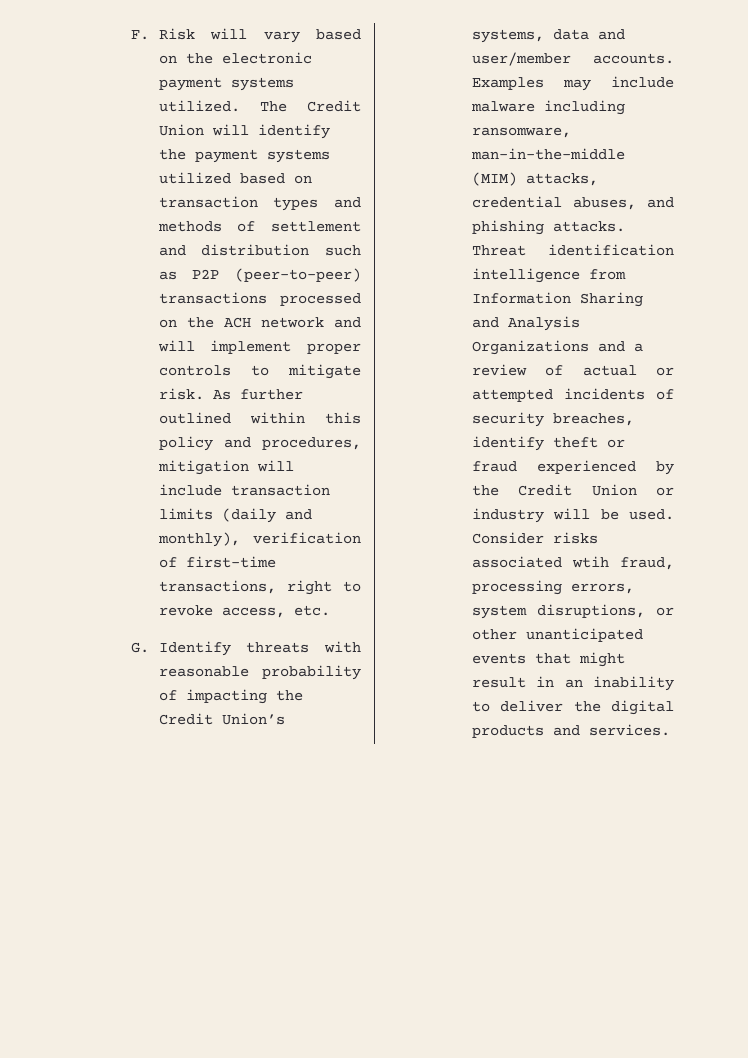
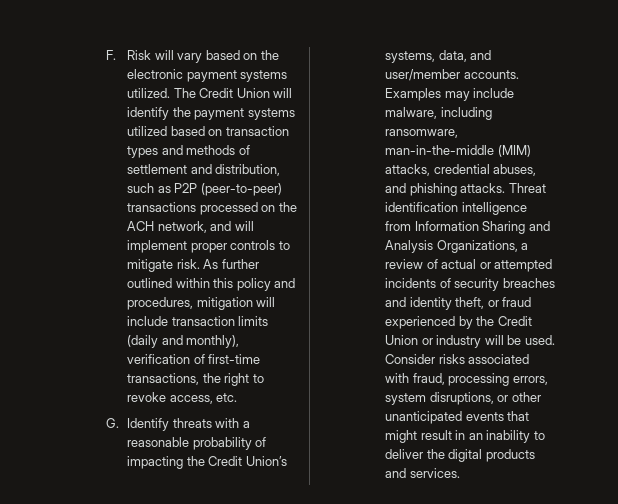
- The Credit Union will identify the payment systems utilized based on transaction types and methods of settlement and distribution such as P2P (peer-to-peer) transactions processed on the ACH network and will implement proper controls to mitigate risk.
+ The Credit Union will identify the payment systems utilized based on transaction types and methods of settlement and distribution, such as P2P (peer-to-peer) transactions processed on the ACH network, and will implement proper controls to mitigate risk.
- As further outlined within this policy and procedures, mitigation will include transaction limits (daily and monthly), verification of first-time transactions, right to revoke access, etc.
+ As further outlined within this policy and procedures, mitigation will include transaction limits (daily and monthly), verification of first-time transactions, the right to revoke access, etc.
- G. Identify threats with reasonable probability of impacting the Credit Union’s systems, data and user/member accounts.
+ G. Identify threats with a reasonable probability of impacting the Credit Union’s systems, data, and user/member accounts.
- Examples may include malware including ransomware, man-in-the-middle (MIM) attacks, credential abuses, and phishing attacks.
+ Examples may include malware, including ransomware, man-in-the-middle (MIM) attacks, credential abuses, and phishing attacks.
- Threat identification intelligence from Information Sharing and Analysis Organizations and a review of actual or attempted incidents of security breaches, identify theft or fraud experienced by the Credit Union or industry will be used.
+ Threat identification intelligence from Information Sharing and Analysis Organizations, a review of actual or attempted incidents of security breaches and identity theft, or fraud experienced by the Credit Union or industry will be used.
- Consider risks associated wtih fraud, processing errors, system disruptions, or other unanticipated events that might result in an inability to deliver the digital products and services.
+ Consider risks associated with fraud, processing errors, system disruptions, or other unanticipated events that might result in an inability to deliver the digital products and services.

